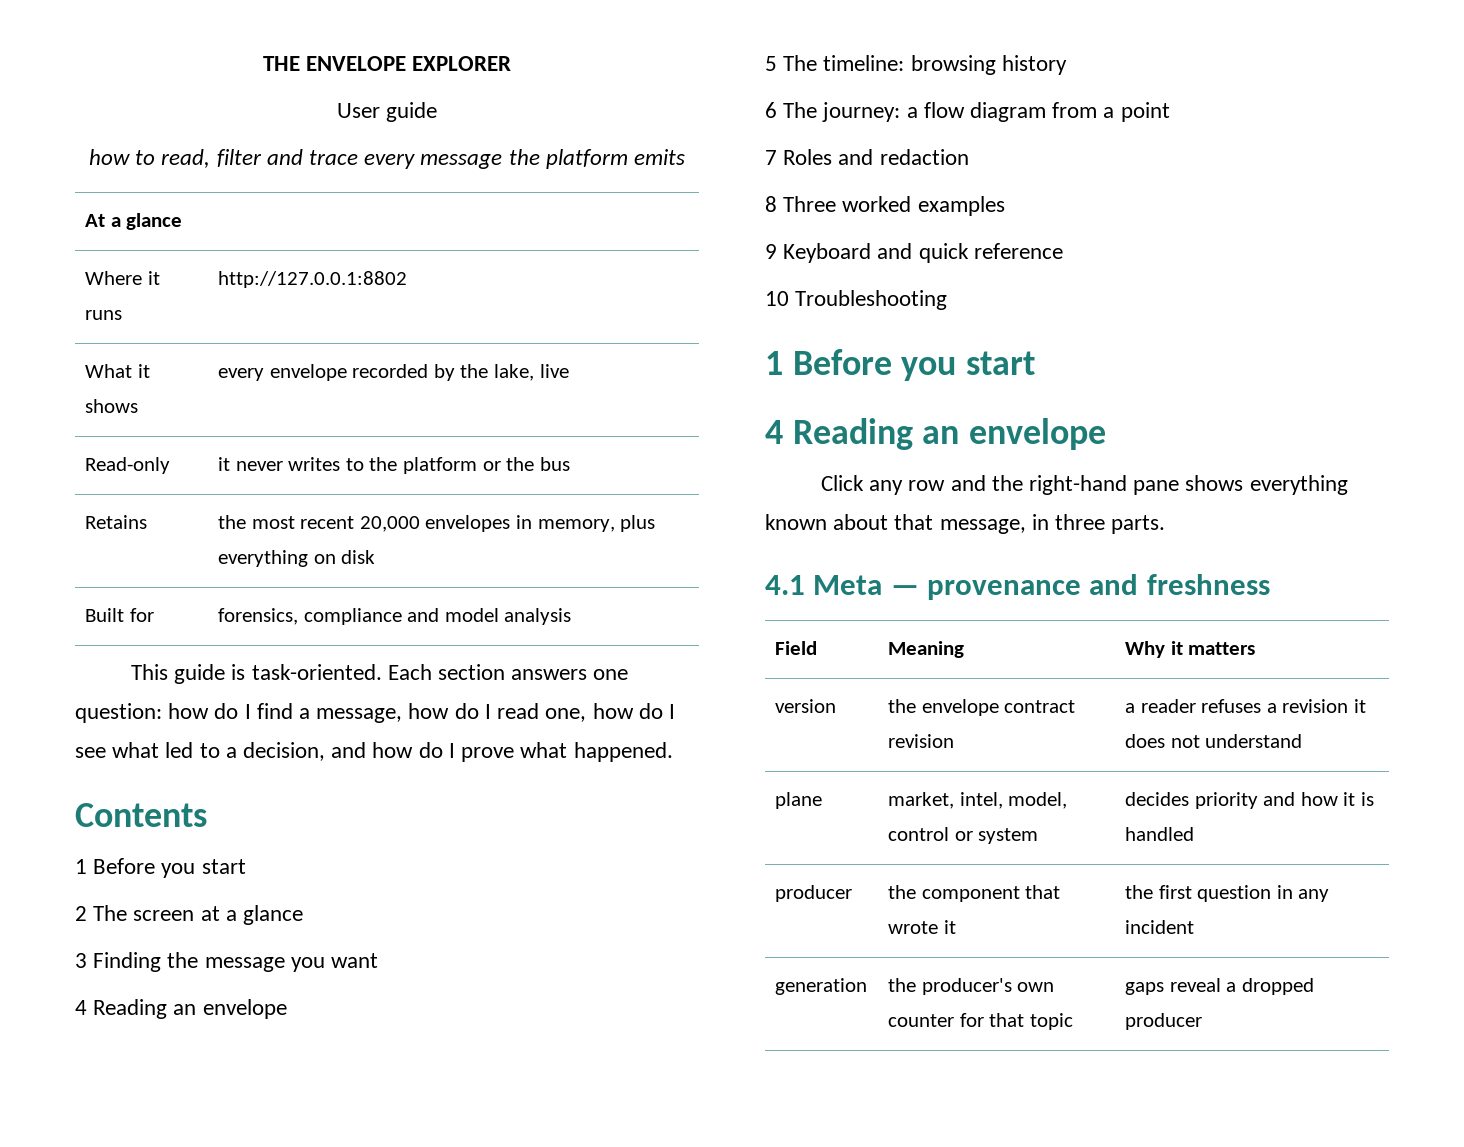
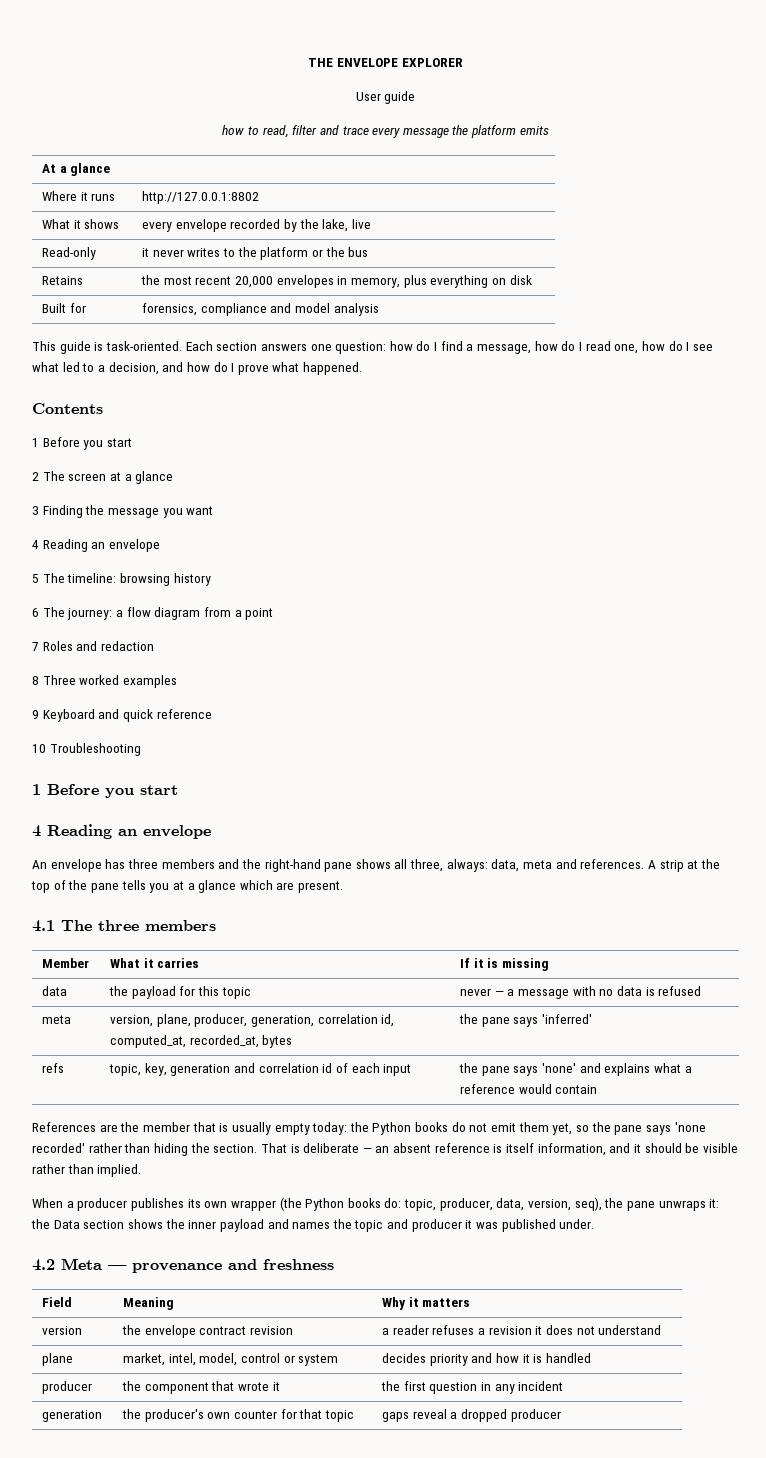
- Click any row and the right-hand pane shows everything known about that message, in three parts.
- 4.1 Meta — provenance and freshness
+ An envelope has three members and the right-hand pane shows all three, always: data, meta and references. A strip at the top of the pane tells you at a glance which are present.
+ 4.1 The three members
+ Member | What it carries | If it is missing
+ data | the payload for this topic | never — a message with no data is refused
+ meta | version, plane, producer, generation, correlation id, computed_at, recorded_at, bytes | the pane says 'inferred'
+ refs | topic, key, generation and correlation id of each input | the pane says 'none' and explains what a reference would contain
+ References are the member that is usually empty today: the Python books do not emit them yet, so the pane says 'none recorded' rather than hiding the section. That is deliberate — an absent reference is itself information, and it should be visible rather than implied.
+ When a producer publishes its own wrapper (the Python books do: topic, producer, data, version, seq), the pane unwraps it: the Data section shows the inner payload and names the topic and producer it was published under.
+ 4.2 Meta — provenance and freshness

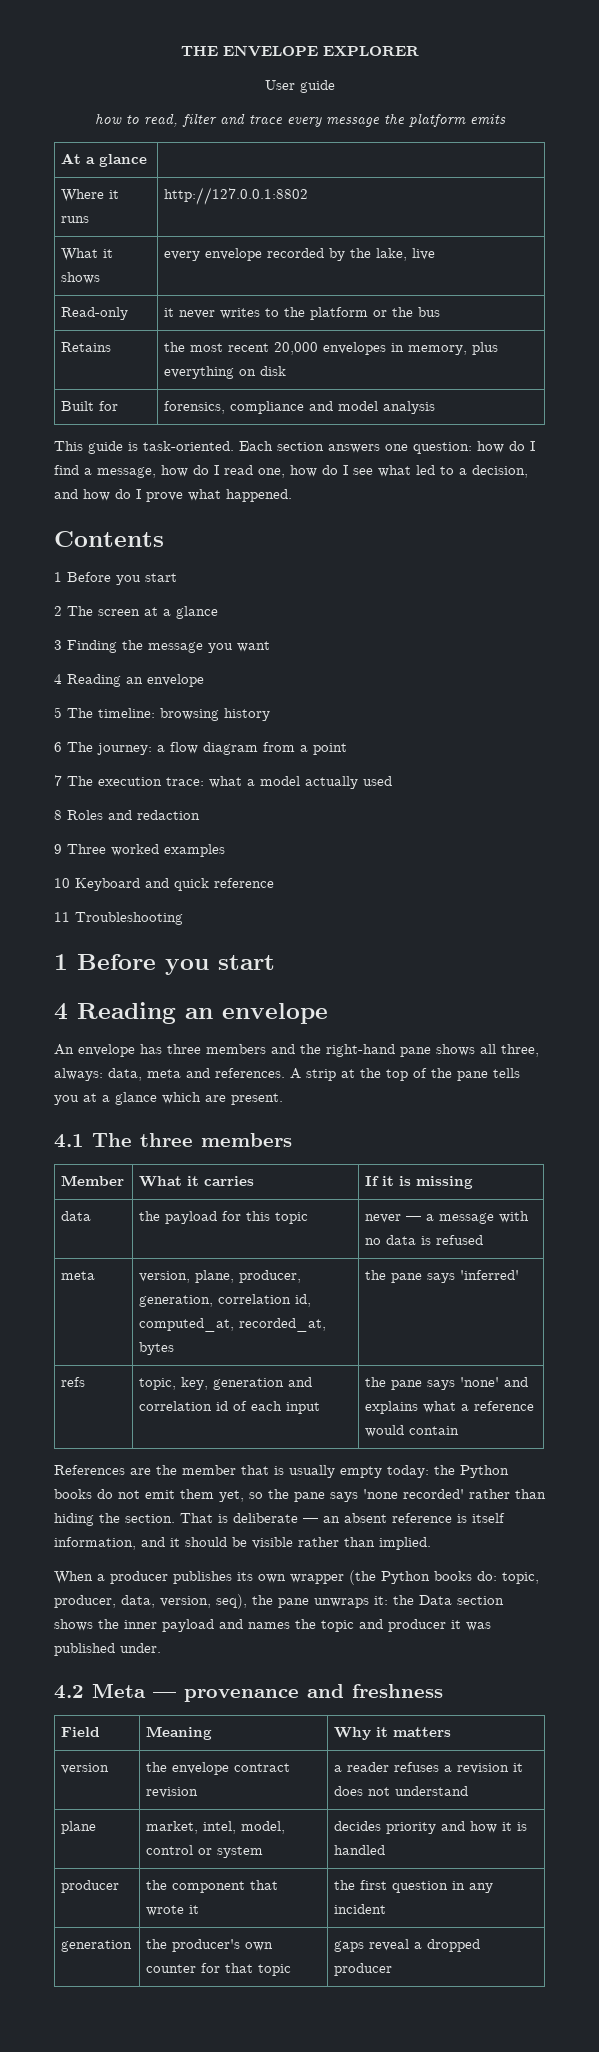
- 7 Roles and redaction
+ 7 The execution trace: what a model actually used
+ 8 Roles and redaction
- 8 Three worked examples
+ 9 Three worked examples
- 9 Keyboard and quick reference
+ 10 Keyboard and quick reference
- 10 Troubleshooting
+ 11 Troubleshooting

